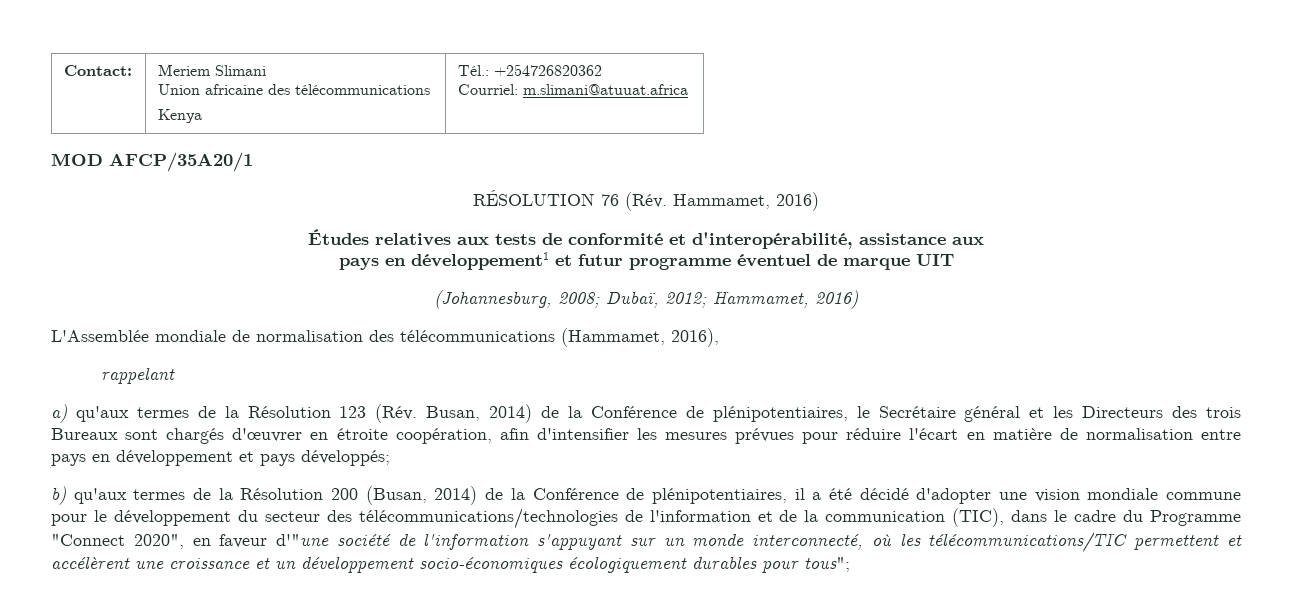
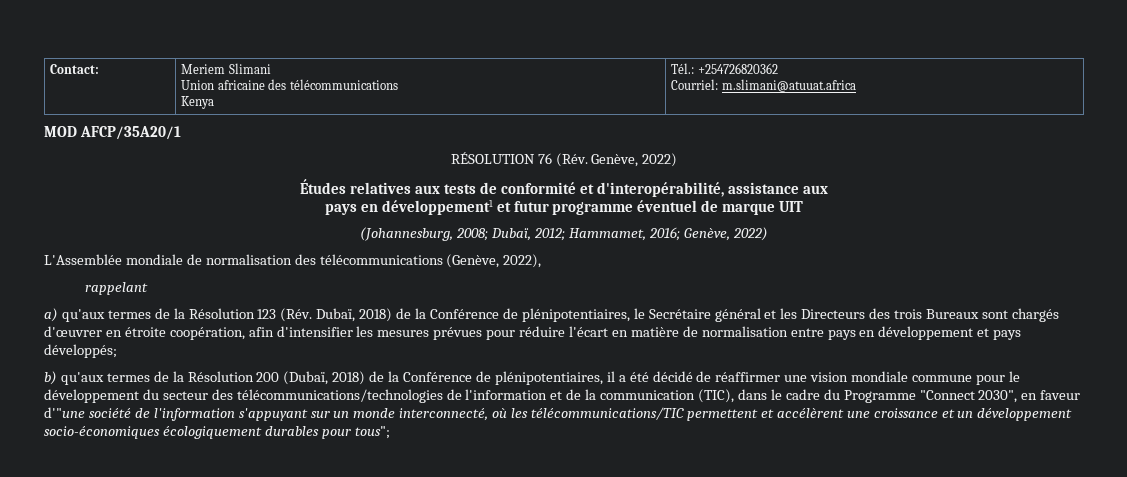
- RÉSOLUTION 76 (Rév. Hammamet, 2016)
+ RÉSOLUTION 76 (Rév. Genève, 2022)
- (Johannesburg, 2008; Dubaï, 2012; Hammamet, 2016)
+ (Johannesburg, 2008; Dubaï, 2012; Hammamet, 2016; Genève, 2022)
- L'Assemblée mondiale de normalisation des télécommunications (Hammamet, 2016),
+ L'Assemblée mondiale de normalisation des télécommunications (Genève, 2022),
- a) qu'aux termes de la Résolution 123 (Rév. Busan, 2014) de la Conférence de plénipotentiaires, le Secrétaire général et les Directeurs des trois Bureaux sont chargés d'œuvrer en étroite coopération, afin d'intensifier les mesures prévues pour réduire l'écart en matière de normalisation entre pays en développement et pays développés;
+ a) qu'aux termes de la Résolution 123 (Rév. Dubaï, 2018) de la Conférence de plénipotentiaires, le Secrétaire général et les Directeurs des trois Bureaux sont chargés d'œuvrer en étroite coopération, afin d'intensifier les mesures prévues pour réduire l'écart en matière de normalisation entre pays en développement et pays développés;
- b) qu'aux termes de la Résolution 200 (Busan, 2014) de la Conférence de plénipotentiaires, il a été décidé d'adopter une vision mondiale commune pour le développement du secteur des télécommunications/technologies de l'information et de la communication (TIC), dans le cadre du Programme "Connect 2020", en faveur d'"une société de l'information s'appuyant sur un monde interconnecté, où les télécommunications/TIC permettent et accélèrent une croissance et un développement socio-économiques écologiquement durables pour tous";
+ b) qu'aux termes de la Résolution 200 (Dubaï, 2018) de la Conférence de plénipotentiaires, il a été décidé de réaffirmer une vision mondiale commune pour le développement du secteur des télécommunications/technologies de l'information et de la communication (TIC), dans le cadre du Programme "Connect 2030", en faveur d'"une société de l'information s'appuyant sur un monde interconnecté, où les télécommunications/TIC permettent et accélèrent une croissance et un développement socio-économiques écologiquement durables pour tous";

